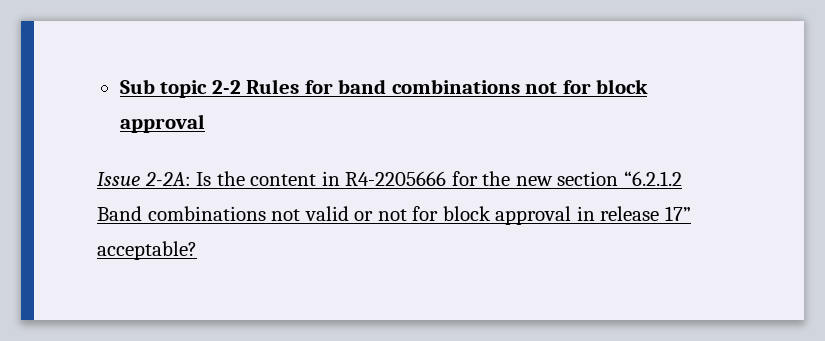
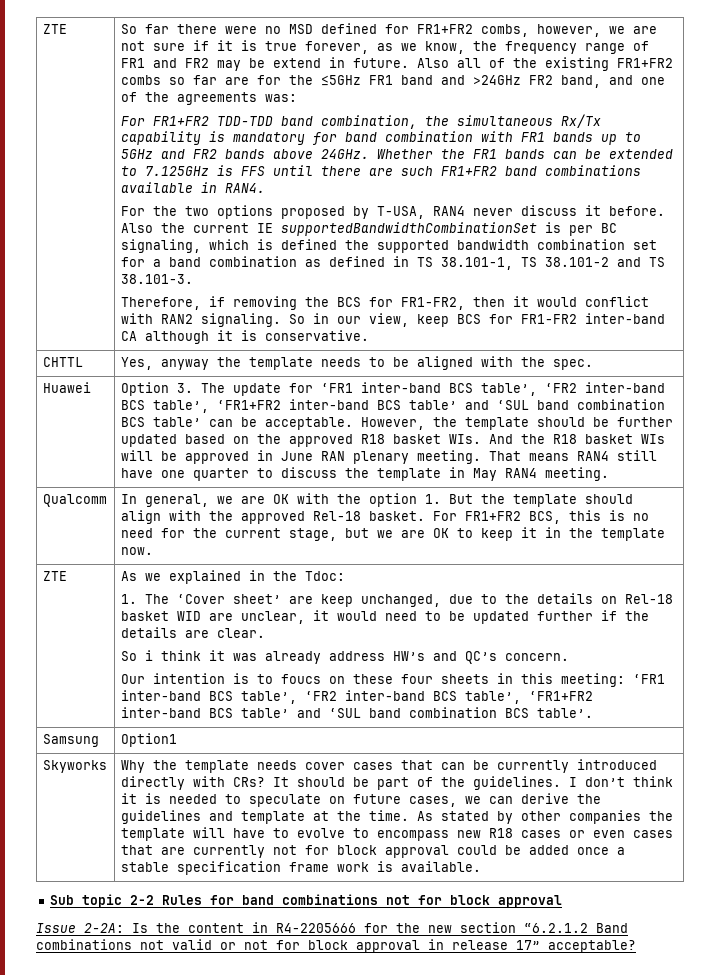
+ ZTE | So far there were no MSD defined for FR1+FR2 combs, however, we are not sure if it is true forever, as we know, the frequency range of FR1 and FR2 may be extend in future. Also all of the existing FR1+FR2 combs so far are for the ≤5GHz FR1 band and >24GHz FR2 band, and one of the agreements was:
+ For FR1+FR2 TDD-TDD band combination, the simultaneous Rx/Tx capability is mandatory for band combination with FR1 bands up to 5GHz and FR2 bands above 24GHz. Whether the FR1 bands can be extended to 7.125GHz is FFS until there are such FR1+FR2 band combinations available in RAN4.
+ For the two options proposed by T-USA, RAN4 never discuss it before. Also the current IE supportedBandwidthCombinationSet is per BC signaling, which is defined the supported bandwidth combination set for a band combination as defined in TS 38.101-1, TS 38.101-2 and TS 38.101-3.
+ Therefore, if removing the BCS for FR1-FR2, then it would conflict with RAN2 signaling. So in our view, keep BCS for FR1-FR2 inter-band CA although it is conservative.
+ CHTTL | Yes, anyway the template needs to be aligned with the spec.
+ Huawei | Option 3. The update for ‘FR1 inter-band BCS table’, ‘FR2 inter-band BCS table’, ‘FR1+FR2 inter-band BCS table’ and ‘SUL band combination BCS table’ can be acceptable. However, the template should be further updated based on the approved R18 basket WIs. And the R18 basket WIs will be approved in June RAN plenary meeting. That means RAN4 still have one quarter to discuss the template in May RAN4 meeting.
+ Qualcomm | In general, we are OK with the option 1. But the template should align with the approved Rel-18 basket. For FR1+FR2 BCS, this is no need for the current stage, but we are OK to keep it in the template now.
+ ZTE | As we explained in the Tdoc:
+ 1. The ‘Cover sheet’ are keep unchanged, due to the details on Rel-18 basket WID are unclear, it would need to be updated further if the details are clear.
+ So i think it was already address HW’s and QC’s concern.
+ Our intention is to foucs on these four sheets in this meeting: ‘FR1 inter-band BCS table’, ‘FR2 inter-band BCS table’, ‘FR1+FR2 inter-band BCS table’ and ‘SUL band combination BCS table’.
+ Samsung | Option1
+ Skyworks | Why the template needs cover cases that can be currently introduced directly with CRs? It should be part of the guidelines. I don’t think it is needed to speculate on future cases, we can derive the guidelines and template at the time. As stated by other companies the template will have to evolve to encompass new R18 cases or even cases that are currently not for block approval could be added once a stable specification frame work is available.

